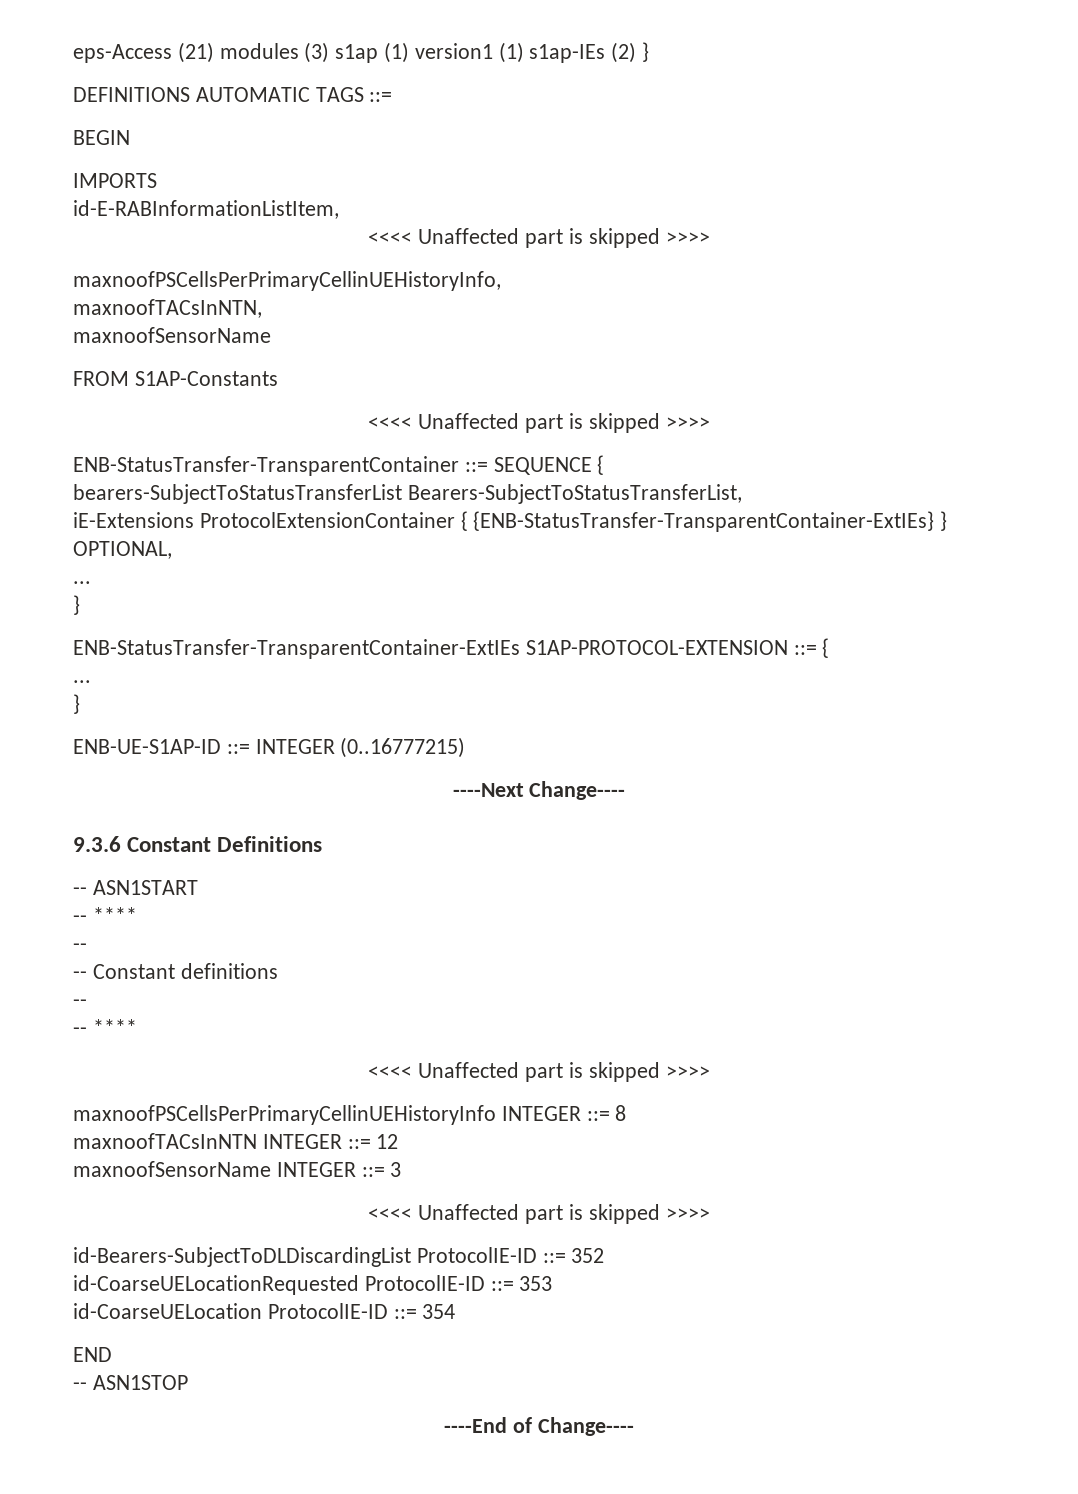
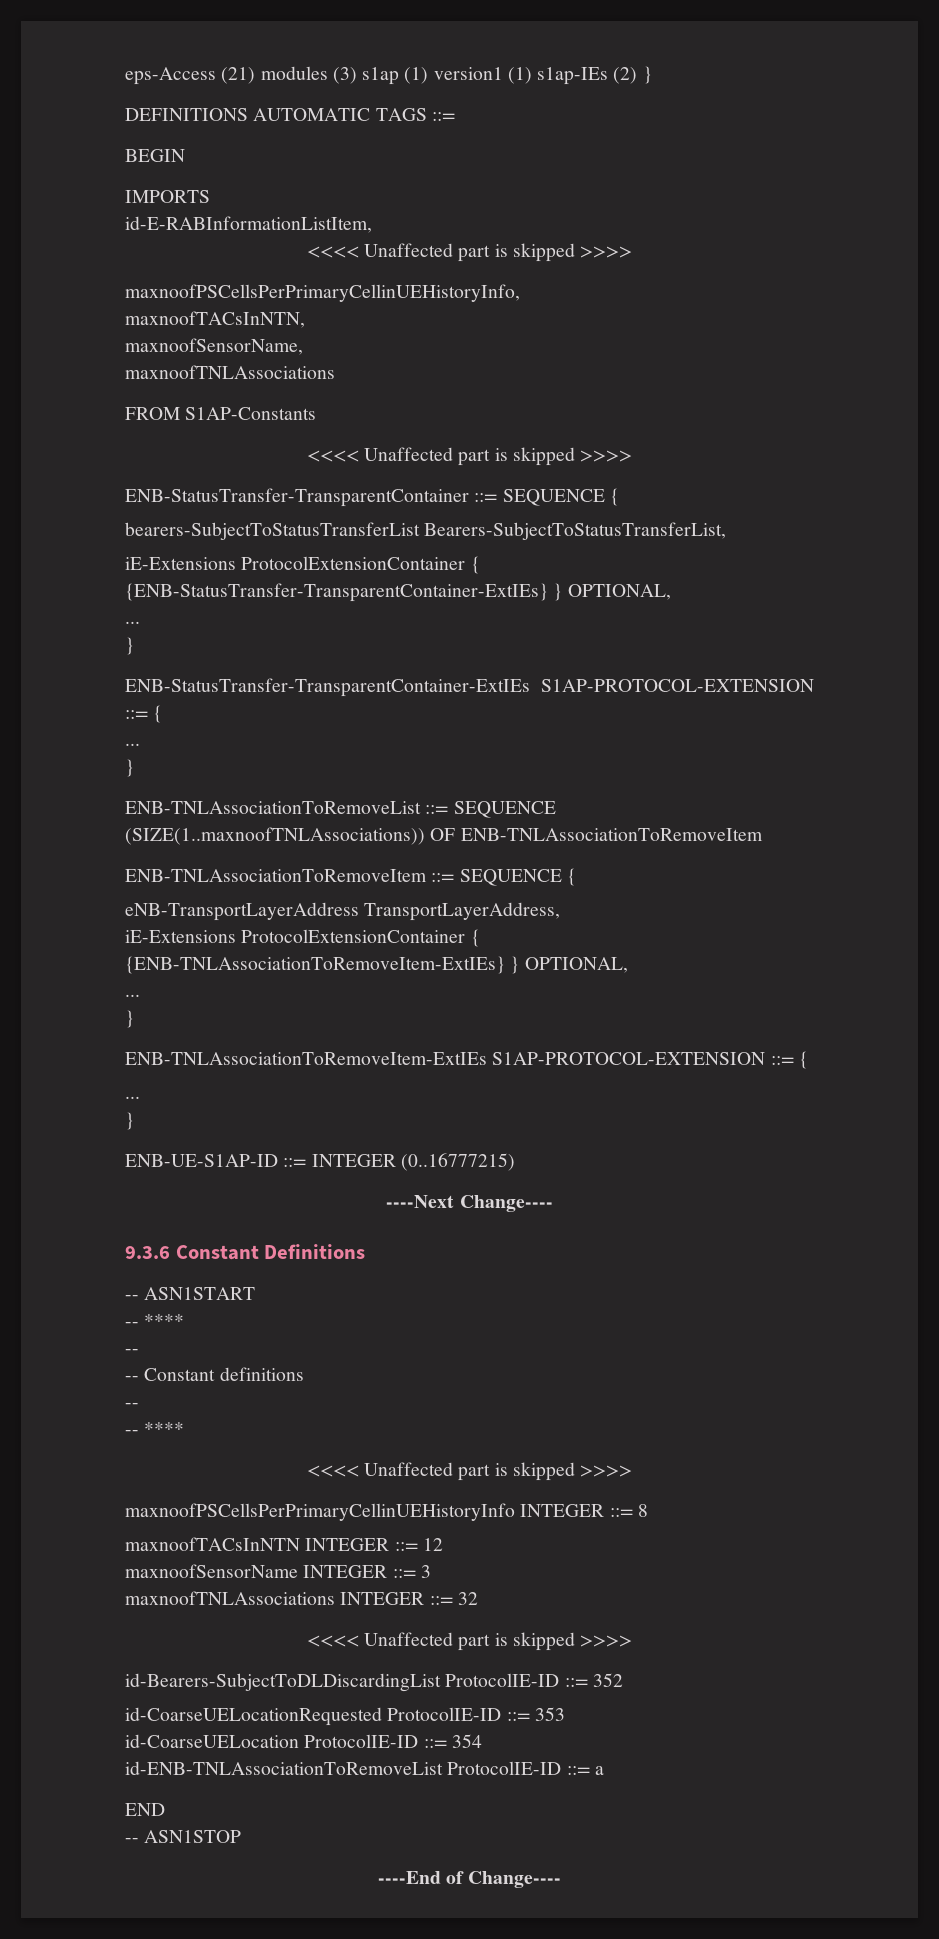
  maxnoofTACsInNTN,
- maxnoofSensorName
+ maxnoofSensorName,
+ maxnoofTNLAssociations
+ ENB-TNLAssociationToRemoveList ::= SEQUENCE (SIZE(1..maxnoofTNLAssociations)) OF ENB-TNLAssociationToRemoveItem
+ ENB-TNLAssociationToRemoveItem ::= SEQUENCE {
+ eNB-TransportLayerAddress TransportLayerAddress,
+ iE-Extensions ProtocolExtensionContainer { {ENB-TNLAssociationToRemoveItem-ExtIEs} } OPTIONAL,
+ ...
+ }
+ ENB-TNLAssociationToRemoveItem-ExtIEs S1AP-PROTOCOL-EXTENSION ::= {
+ ...
+ }
+ maxnoofTNLAssociations INTEGER ::= 32
+ id-ENB-TNLAssociationToRemoveList ProtocolIE-ID ::= a

